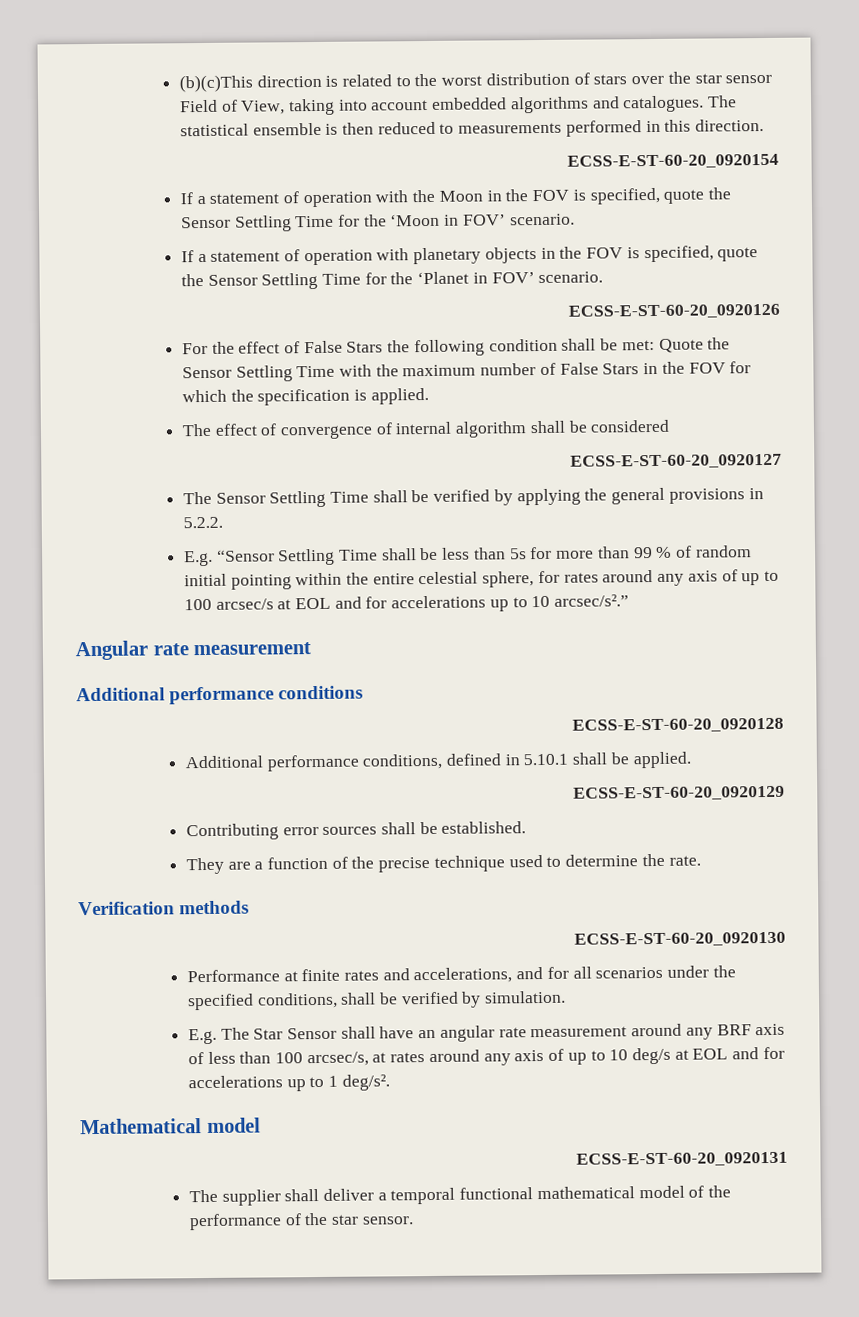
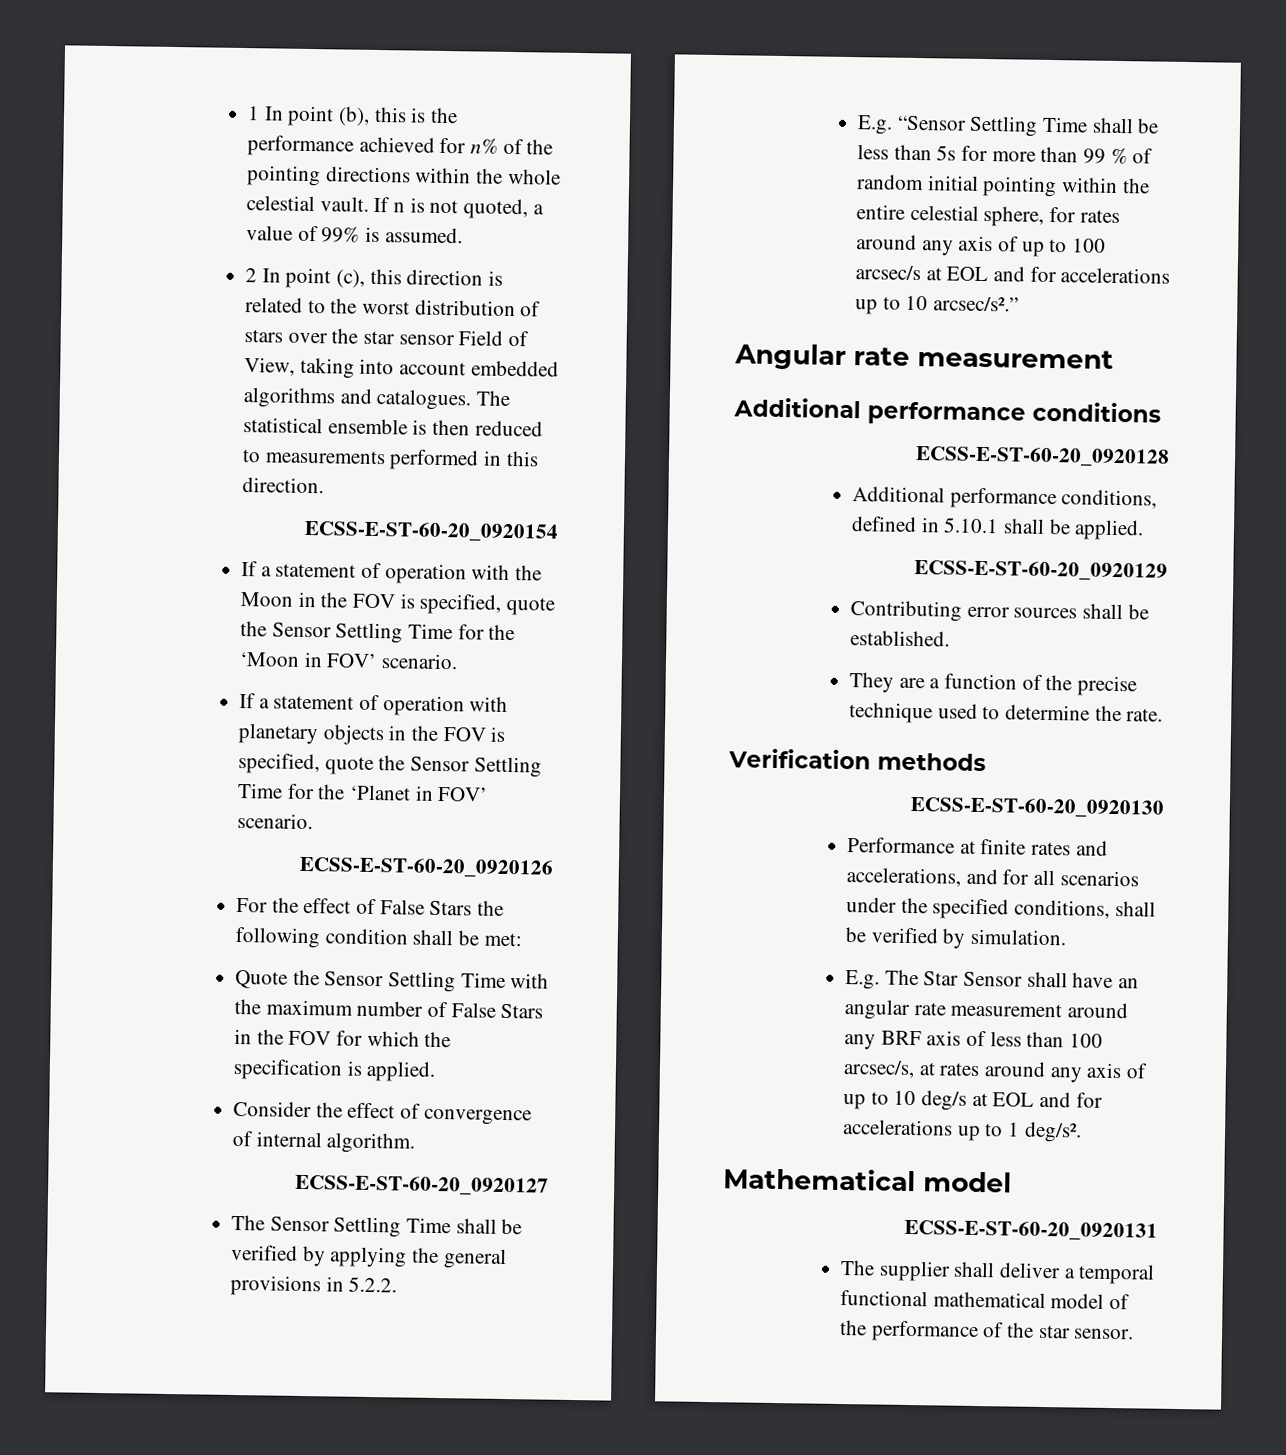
- (b)(c)This direction is related to the worst distribution of stars over the star sensor Field of View, taking into account embedded algorithms and catalogues.
+ 1 In point (b), this is the performance achieved for n% of the pointing directions within the whole celestial vault. If n is not quoted, a value of 99% is assumed.
+ 2 In point (c), this direction is related to the worst distribution of stars over the star sensor Field of View, taking into account embedded algorithms and catalogues.
- For the effect of False Stars the following condition shall be met: Quote the Sensor Settling Time with the maximum number of False Stars in the FOV for which the specification is applied.
+ For the effect of False Stars the following condition shall be met:
+ Quote the Sensor Settling Time with the maximum number of False Stars in the FOV for which the specification is applied.
- The effect of convergence of internal algorithm shall be considered
+ Consider the effect of convergence of internal algorithm.

